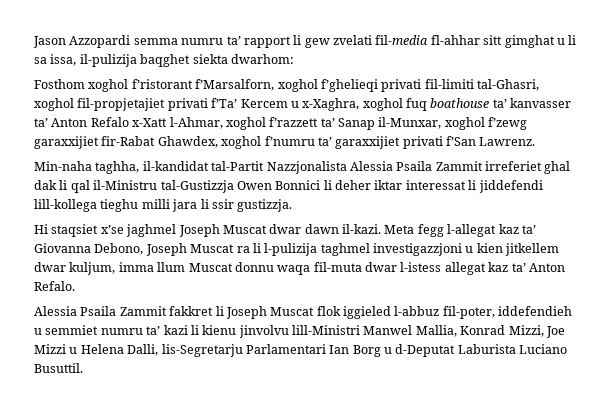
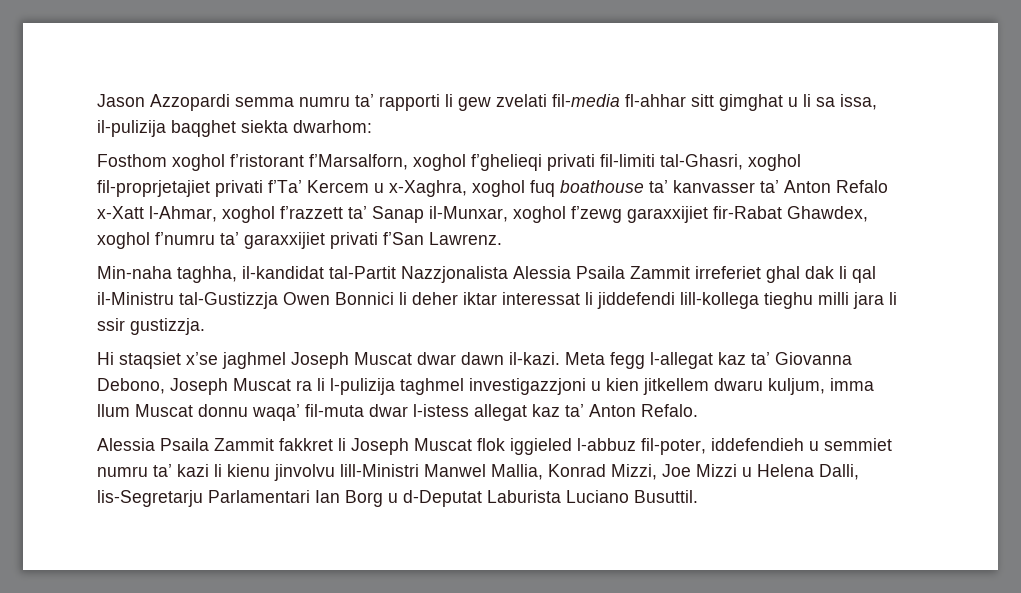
- Jason Azzopardi semma numru ta’ rapport li gew zvelati fil-media fl-ahhar sitt gimghat u li sa issa, il-pulizija baqghet siekta dwarhom:
+ Jason Azzopardi semma numru ta’ rapporti li gew zvelati fil-media fl-ahhar sitt gimghat u li sa issa, il-pulizija baqghet siekta dwarhom:
- Fosthom xoghol f’ristorant f’Marsalforn, xoghol f’ghelieqi privati fil-limiti tal-Ghasri, xoghol fil-propjetajiet privati f’Ta’ Kercem u x-Xaghra, xoghol fuq boathouse ta’ kanvasser ta’ Anton Refalo x-Xatt l-Ahmar, xoghol f’razzett ta’ Sanap il-Munxar, xoghol f’zewg garaxxijiet fir-Rabat Ghawdex, xoghol f’numru ta’ garaxxijiet privati f’San Lawrenz.
+ Fosthom xoghol f’ristorant f’Marsalforn, xoghol f’ghelieqi privati fil-limiti tal-Ghasri, xoghol fil-proprjetajiet privati f’Ta’ Kercem u x-Xaghra, xoghol fuq boathouse ta’ kanvasser ta’ Anton Refalo x-Xatt l-Ahmar, xoghol f’razzett ta’ Sanap il-Munxar, xoghol f’zewg garaxxijiet fir-Rabat Ghawdex, xoghol f’numru ta’ garaxxijiet privati f’San Lawrenz.
- Meta fegg l-allegat kaz ta’ Giovanna Debono, Joseph Muscat ra li l-pulizija taghmel investigazzjoni u kien jitkellem dwar kuljum, imma llum Muscat donnu waqa fil-muta dwar l-istess allegat kaz ta’ Anton Refalo.
+ Meta fegg l-allegat kaz ta’ Giovanna Debono, Joseph Muscat ra li l-pulizija taghmel investigazzjoni u kien jitkellem dwaru kuljum, imma llum Muscat donnu waqa’ fil-muta dwar l-istess allegat kaz ta’ Anton Refalo.

